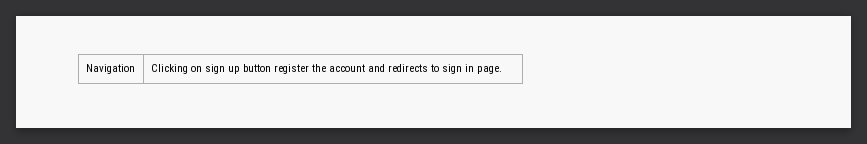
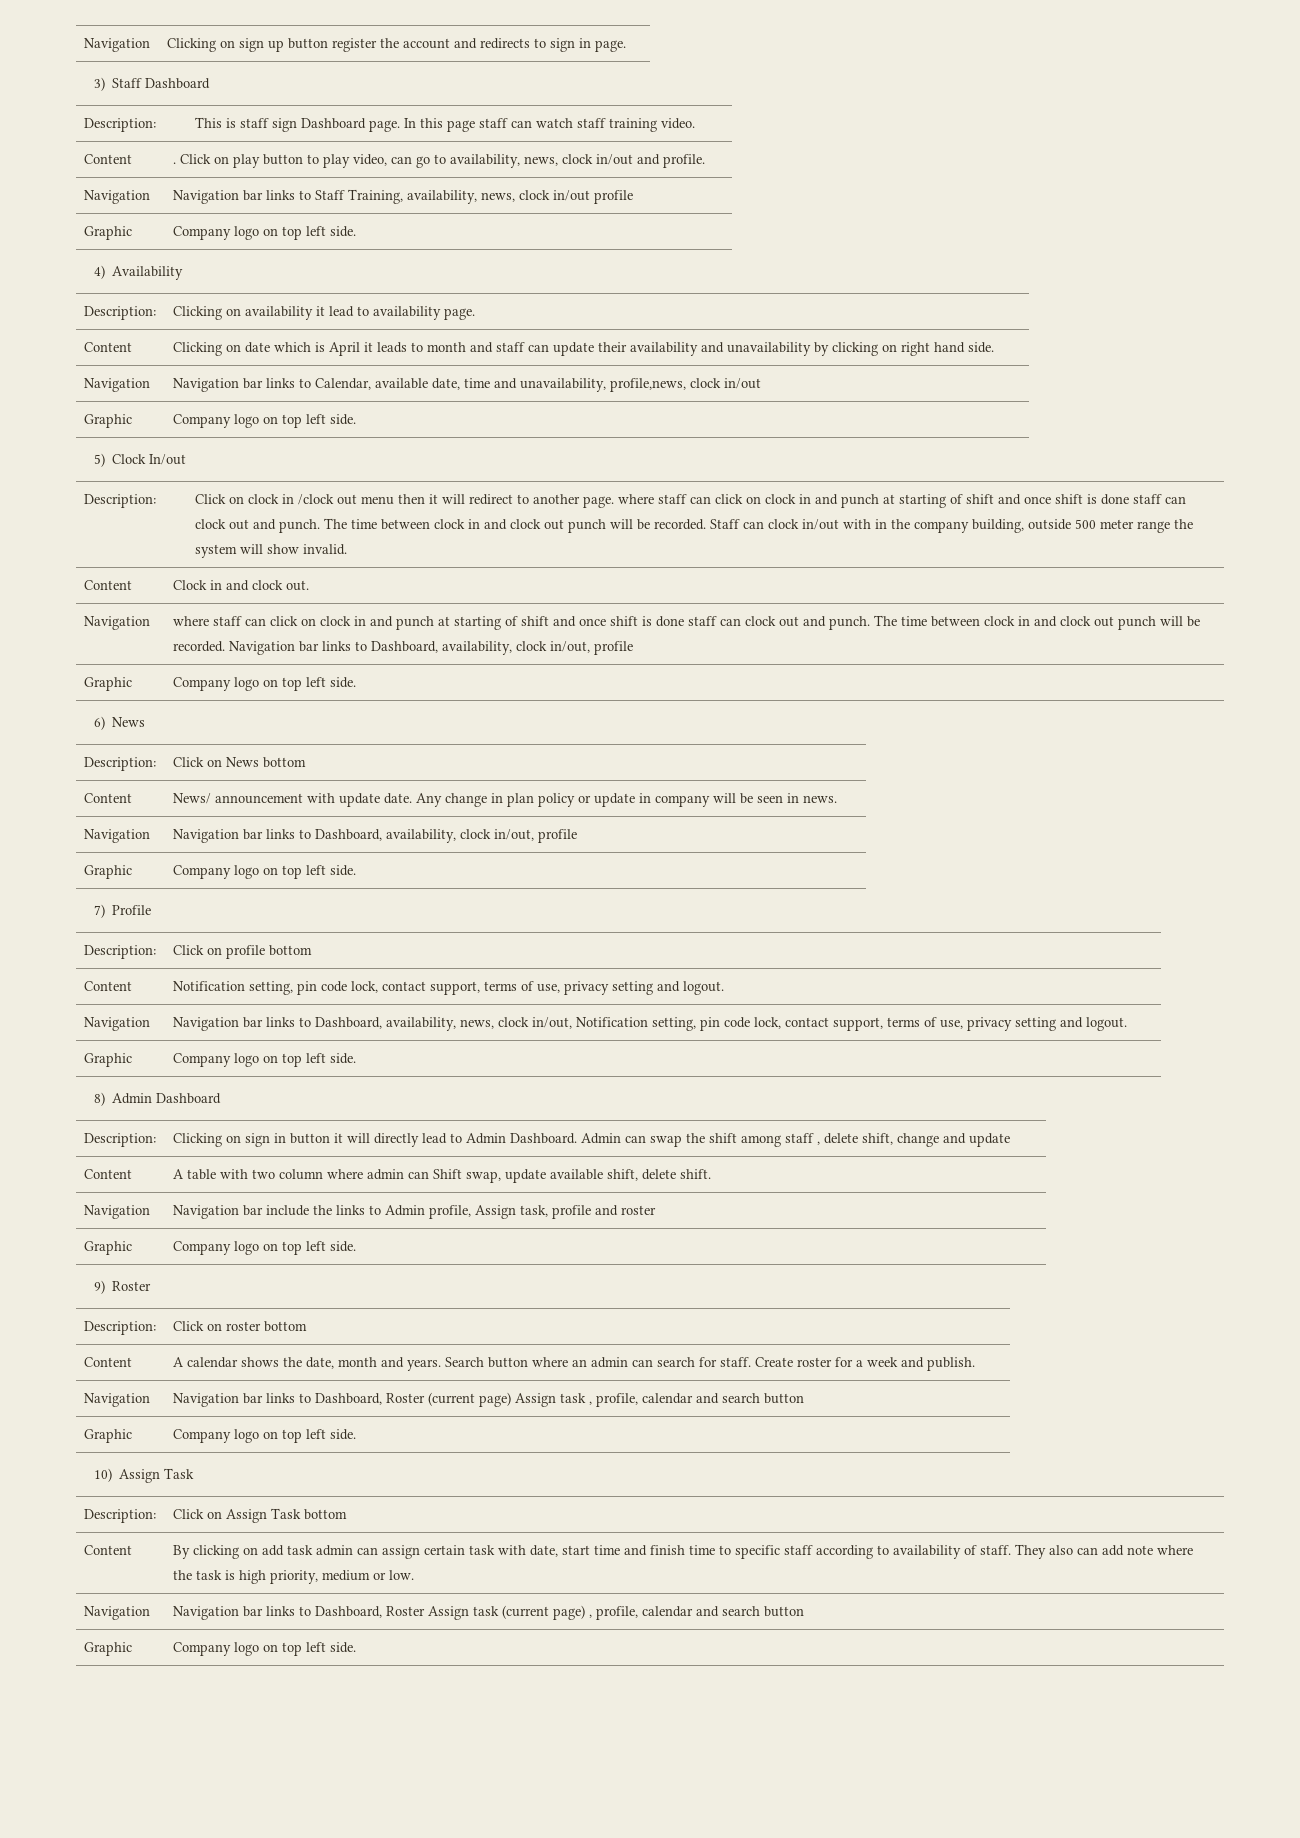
+ 3) Staff Dashboard
+ Description: | This is staff sign Dashboard page. In this page staff can watch staff training video.
+ Content | . Click on play button to play video, can go to availability, news, clock in/out and profile.
+ Navigation | Navigation bar links to Staff Training, availability, news, clock in/out profile
+ Graphic | Company logo on top left side.
+ 4) Availability
+ Description: | Clicking on availability it lead to availability page.
+ Content | Clicking on date which is April it leads to month and staff can update their availability and unavailability by clicking on right hand side.
+ Navigation | Navigation bar links to Calendar, available date, time and unavailability, profile,news, clock in/out
+ Graphic | Company logo on top left side.
+ 5) Clock In/out
+ Description: | Click on clock in /clock out menu then it will redirect to another page. where staff can click on clock in and punch at starting of shift and once shift is done staff can clock out and punch. The time between clock in and clock out punch will be recorded. Staff can clock in/out with in the company building, outside 500 meter range the system will show invalid.
+ Content | Clock in and clock out.
+ Navigation | where staff can click on clock in and punch at starting of shift and once shift is done staff can clock out and punch. The time between clock in and clock out punch will be recorded. Navigation bar links to Dashboard, availability, clock in/out, profile
+ Graphic | Company logo on top left side.
+ 6) News
+ Description: | Click on News bottom
+ Content | News/ announcement with update date. Any change in plan policy or update in company will be seen in news.
+ Navigation | Navigation bar links to Dashboard, availability, clock in/out, profile
+ Graphic | Company logo on top left side.
+ 7) Profile
+ Description: | Click on profile bottom
+ Content | Notification setting, pin code lock, contact support, terms of use, privacy setting and logout.
+ Navigation | Navigation bar links to Dashboard, availability, news, clock in/out, Notification setting, pin code lock, contact support, terms of use, privacy setting and logout.
+ Graphic | Company logo on top left side.
+ 8) Admin Dashboard
+ Description: | Clicking on sign in button it will directly lead to Admin Dashboard. Admin can swap the shift among staff , delete shift, change and update
+ Content | A table with two column where admin can Shift swap, update available shift, delete shift.
+ Navigation | Navigation bar include the links to Admin profile, Assign task, profile and roster
+ Graphic | Company logo on top left side.
+ 9) Roster
+ Description: | Click on roster bottom
+ Content | A calendar shows the date, month and years. Search button where an admin can search for staff. Create roster for a week and publish.
+ Navigation | Navigation bar links to Dashboard, Roster (current page) Assign task , profile, calendar and search button
+ Graphic | Company logo on top left side.
+ 10) Assign Task
+ Description: | Click on Assign Task bottom
+ Content | By clicking on add task admin can assign certain task with date, start time and finish time to specific staff according to availability of staff. They also can add note where the task is high priority, medium or low.
+ Navigation | Navigation bar links to Dashboard, Roster Assign task (current page) , profile, calendar and search button
+ Graphic | Company logo on top left side.

